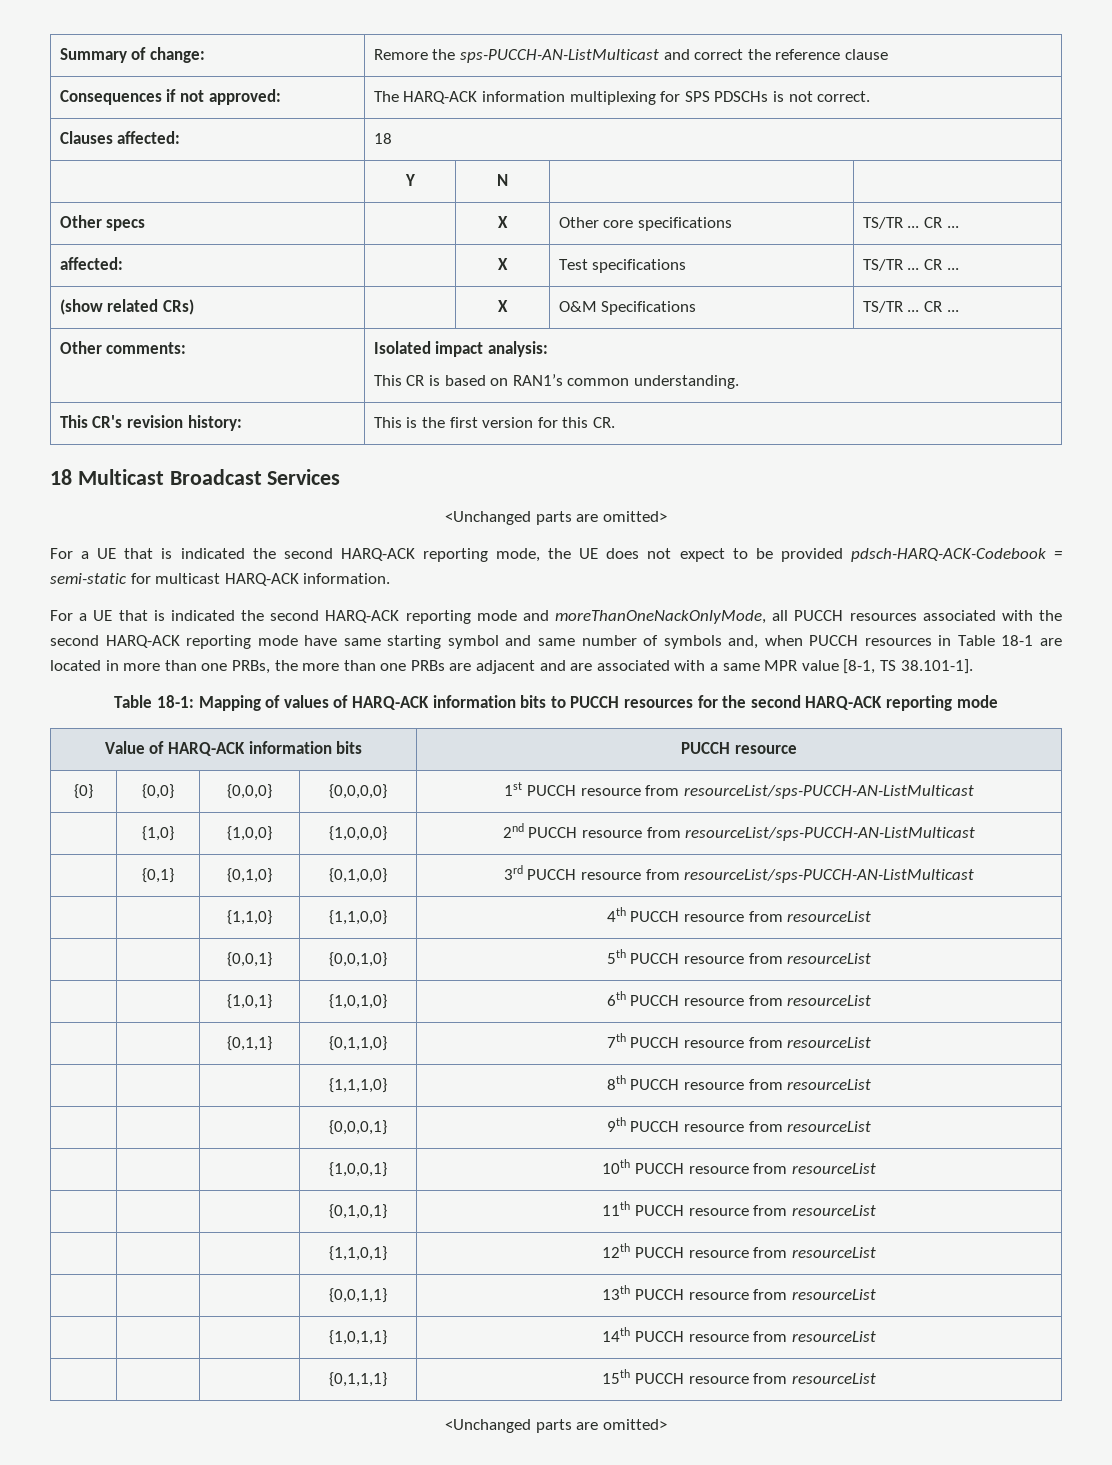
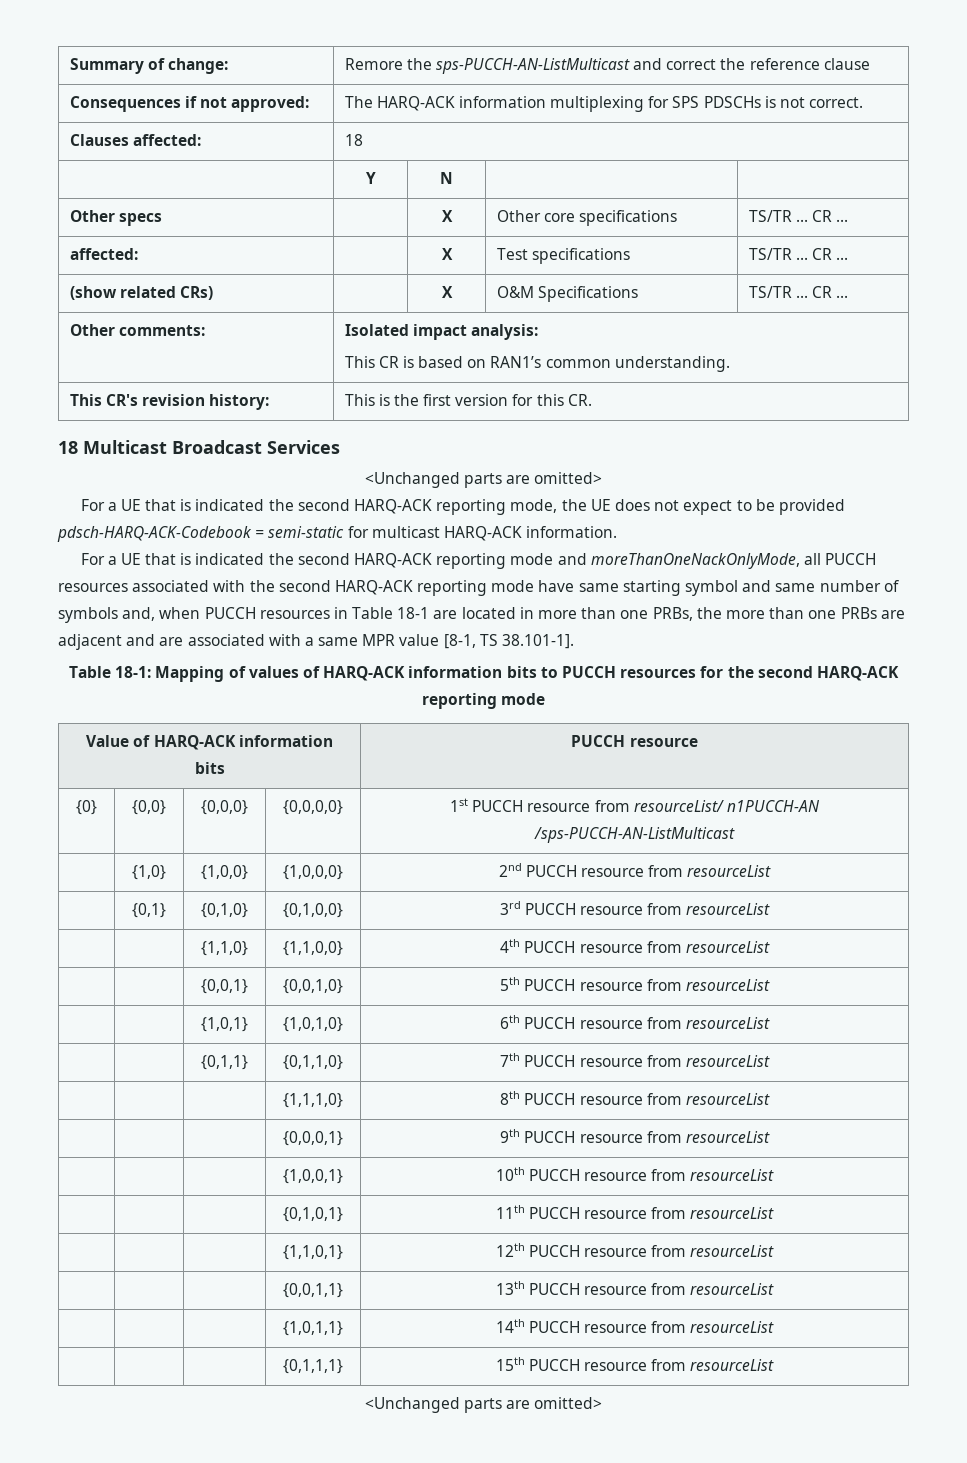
- {0} | {0,0} | {0,0,0} | {0,0,0,0} | 1st PUCCH resource from resourceList/sps-PUCCH-AN-ListMulticast
+ {0} | {0,0} | {0,0,0} | {0,0,0,0} | 1st PUCCH resource from resourceList/ n1PUCCH-AN /sps-PUCCH-AN-ListMulticast
- | {1,0} | {1,0,0} | {1,0,0,0} | 2nd PUCCH resource from resourceList/sps-PUCCH-AN-ListMulticast
+ | {1,0} | {1,0,0} | {1,0,0,0} | 2nd PUCCH resource from resourceList
- | {0,1} | {0,1,0} | {0,1,0,0} | 3rd PUCCH resource from resourceList/sps-PUCCH-AN-ListMulticast
+ | {0,1} | {0,1,0} | {0,1,0,0} | 3rd PUCCH resource from resourceList

